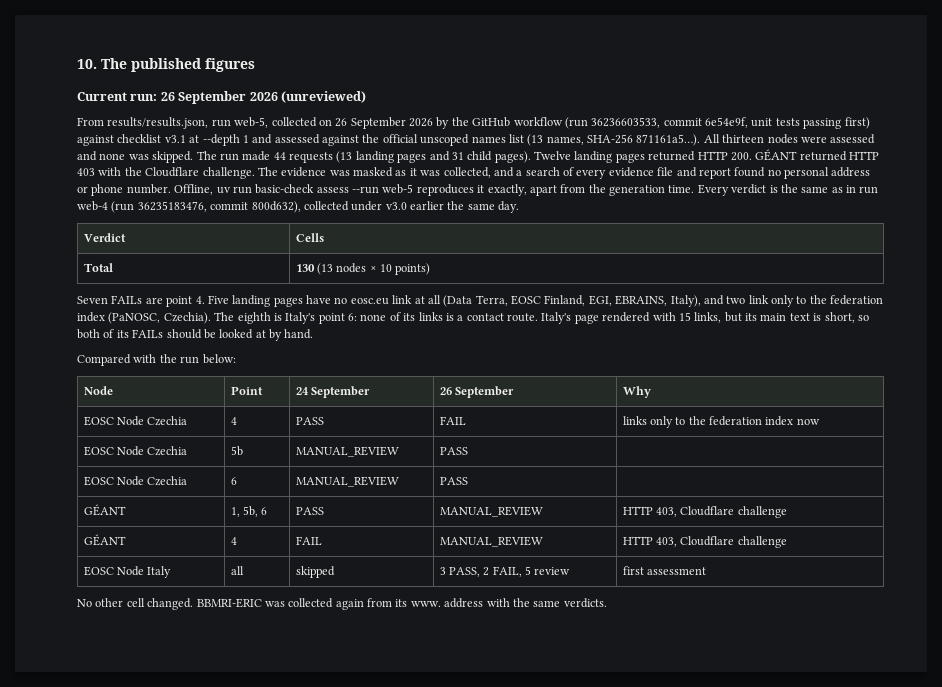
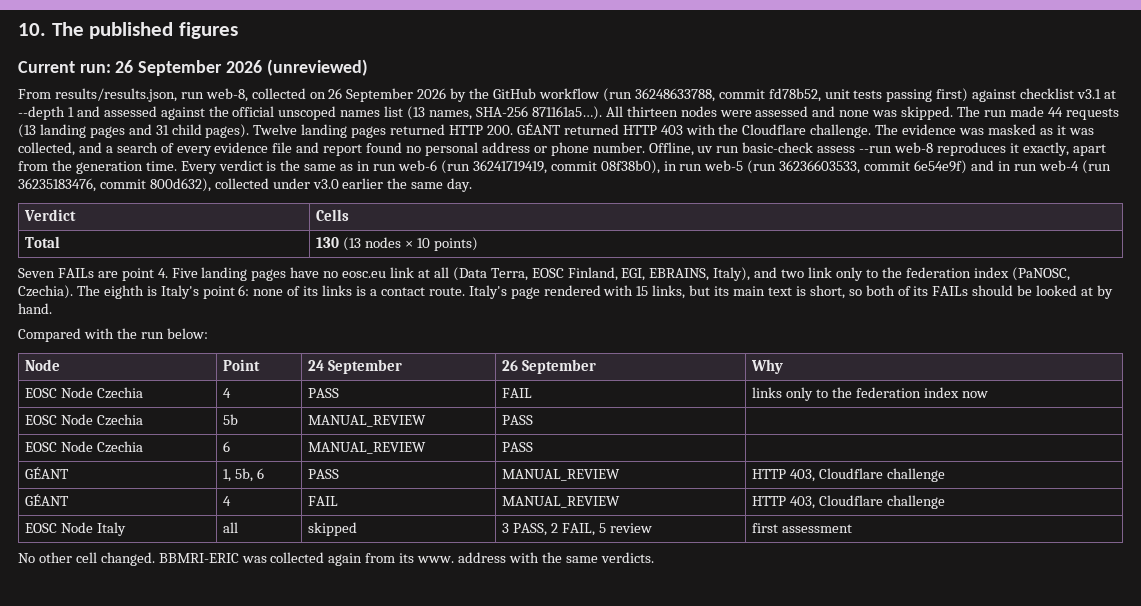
- From results/results.json, run web-5, collected on 26 September 2026 by the GitHub workflow (run 36236603533, commit 6e54e9f, unit tests passing first) against checklist v3.1 at --depth 1 and assessed against the official unscoped names list (13 names, SHA-256 871161a5…).
+ From results/results.json, run web-8, collected on 26 September 2026 by the GitHub workflow (run 36248633788, commit fd78b52, unit tests passing first) against checklist v3.1 at --depth 1 and assessed against the official unscoped names list (13 names, SHA-256 871161a5…).
- Offline, uv run basic-check assess --run web-5 reproduces it exactly, apart from the generation time.
+ Offline, uv run basic-check assess --run web-8 reproduces it exactly, apart from the generation time.
- Every verdict is the same as in run web-4 (run 36235183476, commit 800d632), collected under v3.0 earlier the same day.
+ Every verdict is the same as in run web-6 (run 36241719419, commit 08f38b0), in run web-5 (run 36236603533, commit 6e54e9f) and in run web-4 (run 36235183476, commit 800d632), collected under v3.0 earlier the same day.

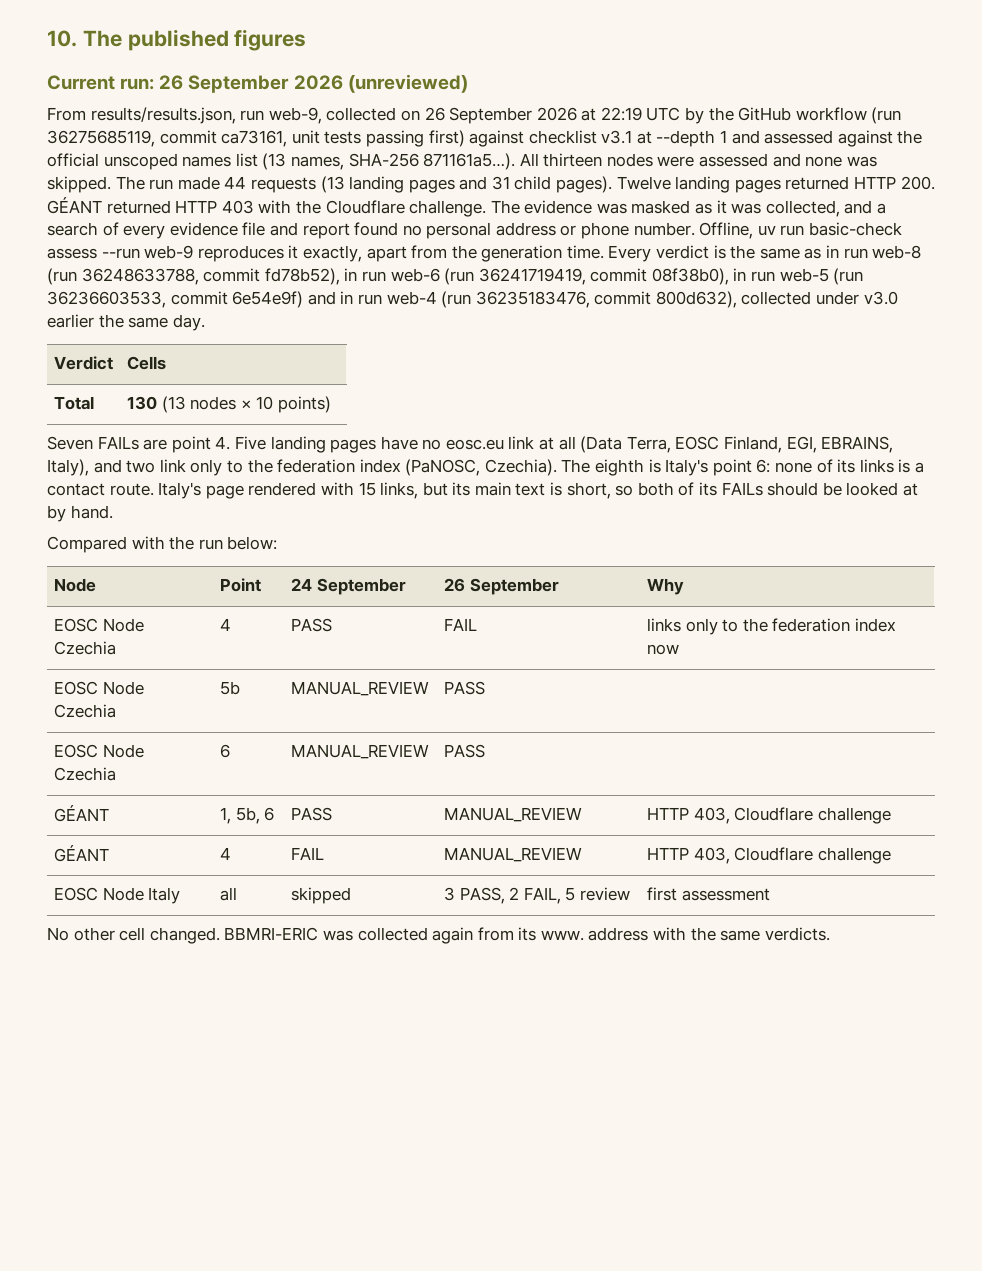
- From results/results.json, run web-8, collected on 26 September 2026 by the GitHub workflow (run 36248633788, commit fd78b52, unit tests passing first) against checklist v3.1 at --depth 1 and assessed against the official unscoped names list (13 names, SHA-256 871161a5…).
+ From results/results.json, run web-9, collected on 26 September 2026 at 22:19 UTC by the GitHub workflow (run 36275685119, commit ca73161, unit tests passing first) against checklist v3.1 at --depth 1 and assessed against the official unscoped names list (13 names, SHA-256 871161a5…).
- Offline, uv run basic-check assess --run web-8 reproduces it exactly, apart from the generation time.
+ Offline, uv run basic-check assess --run web-9 reproduces it exactly, apart from the generation time.
- Every verdict is the same as in run web-6 (run 36241719419, commit 08f38b0), in run web-5 (run 36236603533, commit 6e54e9f) and in run web-4 (run 36235183476, commit 800d632), collected under v3.0 earlier the same day.
+ Every verdict is the same as in run web-8 (run 36248633788, commit fd78b52), in run web-6 (run 36241719419, commit 08f38b0), in run web-5 (run 36236603533, commit 6e54e9f) and in run web-4 (run 36235183476, commit 800d632), collected under v3.0 earlier the same day.

